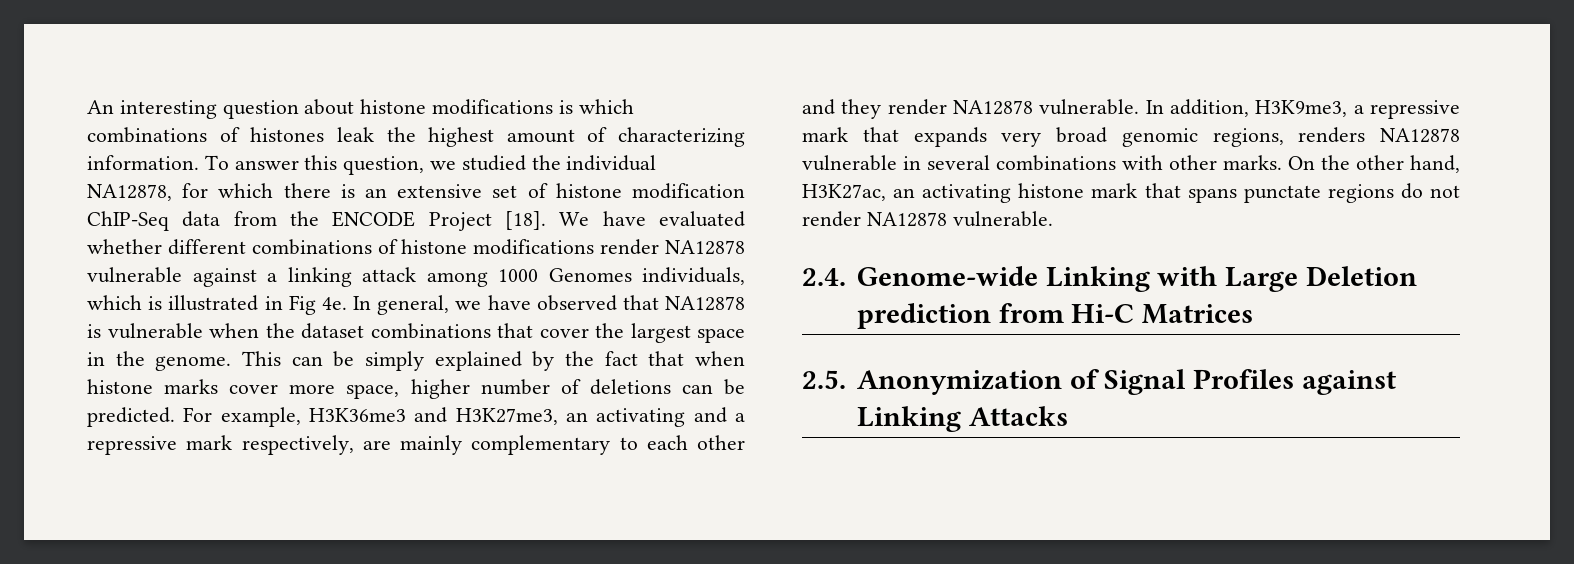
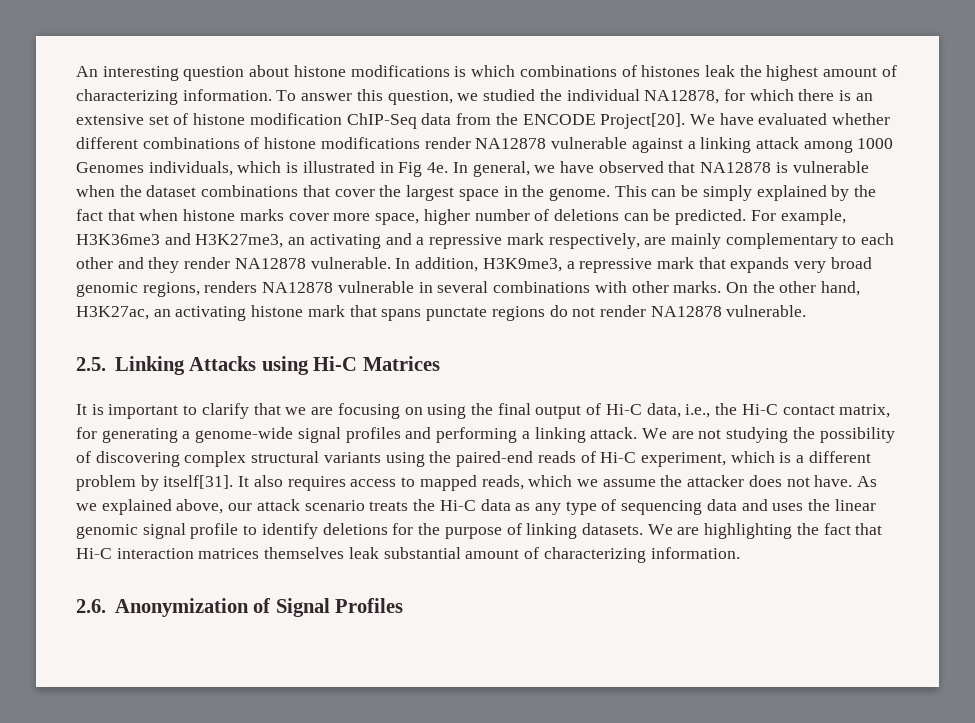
- To answer this question, we studied the individual NA12878, for which there is an extensive set of histone modification ChIP-Seq data from the ENCODE Project [18].
+ To answer this question, we studied the individual NA12878, for which there is an extensive set of histone modification ChIP-Seq data from the ENCODE Project[20].
- 2.4. Genome-wide Linking with Large Deletion prediction from Hi-C Matrices
- 2.5. Anonymization of Signal Profiles against Linking Attacks
+ 2.5. Linking Attacks using Hi-C Matrices
+ It is important to clarify that we are focusing on using the final output of Hi-C data, i.e., the Hi-C contact matrix, for generating a genome-wide signal profiles and performing a linking attack. We are not studying the possibility of discovering complex structural variants using the paired-end reads of Hi-C experiment, which is a different problem by itself[31]. It also requires access to mapped reads, which we assume the attacker does not have. As we explained above, our attack scenario treats the Hi-C data as any type of sequencing data and uses the linear genomic signal profile to identify deletions for the purpose of linking datasets. We are highlighting the fact that Hi-C interaction matrices themselves leak substantial amount of characterizing information.
+ 2.6. Anonymization of Signal Profiles

